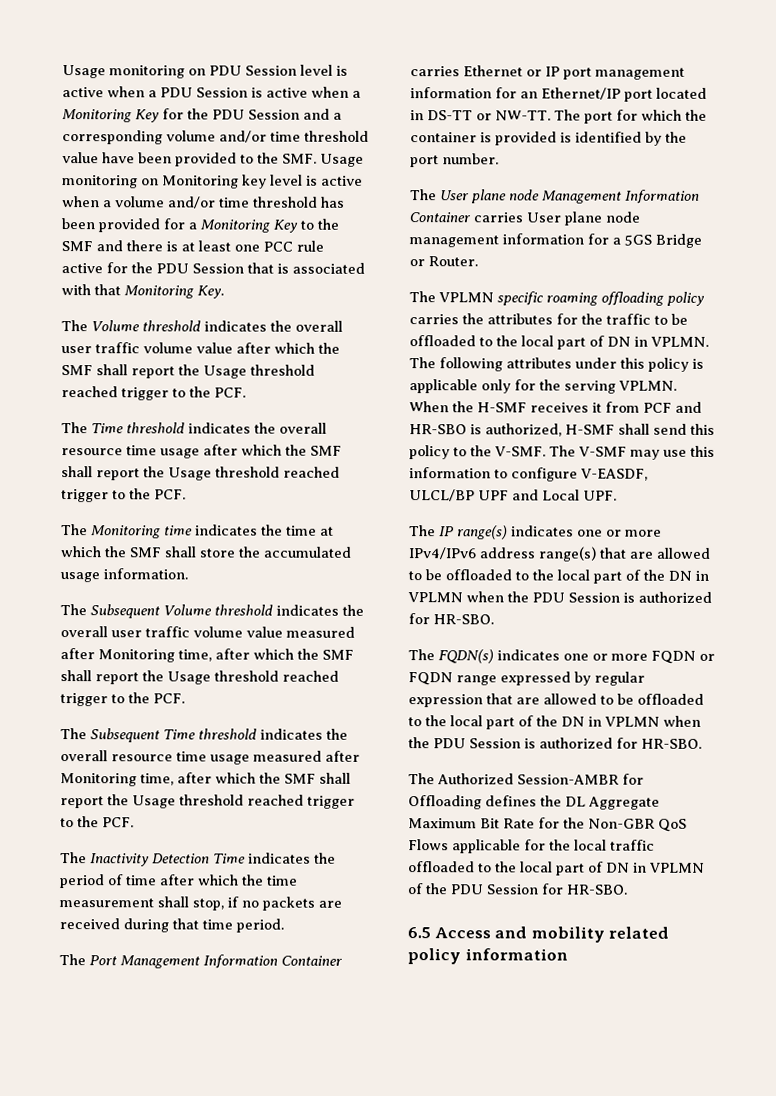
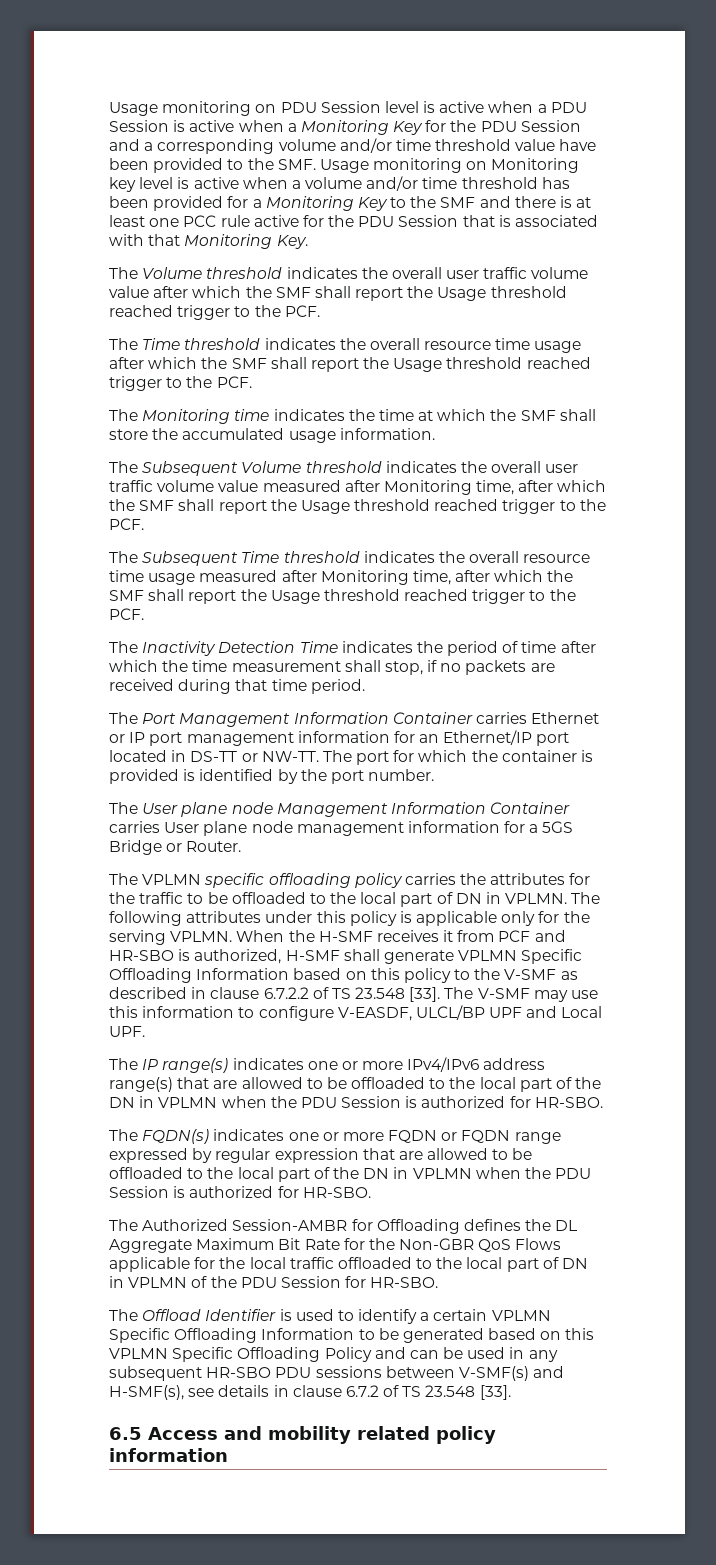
- The VPLMN specific roaming offloading policy carries the attributes for the traffic to be offloaded to the local part of DN in VPLMN.
+ The VPLMN specific offloading policy carries the attributes for the traffic to be offloaded to the local part of DN in VPLMN.
- When the H-SMF receives it from PCF and HR-SBO is authorized, H-SMF shall send this policy to the V-SMF.
+ When the H-SMF receives it from PCF and HR-SBO is authorized, H-SMF shall generate VPLMN Specific Offloading Information based on this policy to the V-SMF as described in clause 6.7.2.2 of TS 23.548 [33].
+ The Offload Identifier is used to identify a certain VPLMN Specific Offloading Information to be generated based on this VPLMN Specific Offloading Policy and can be used in any subsequent HR-SBO PDU sessions between V-SMF(s) and H-SMF(s), see details in clause 6.7.2 of TS 23.548 [33].

